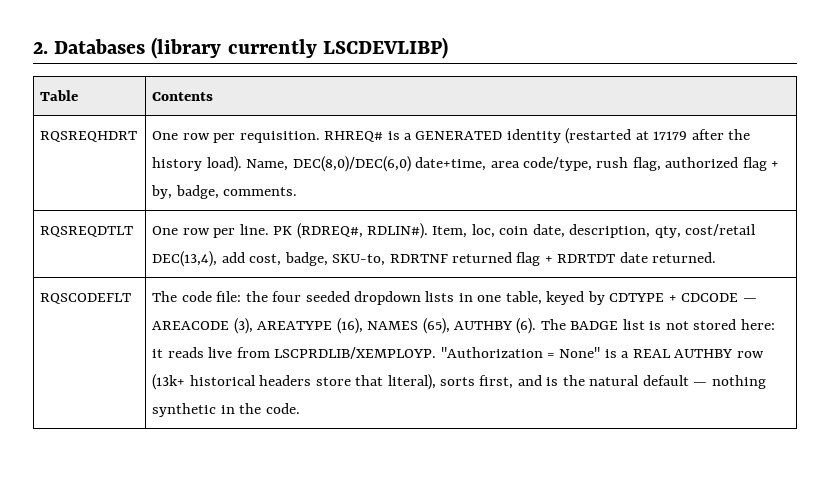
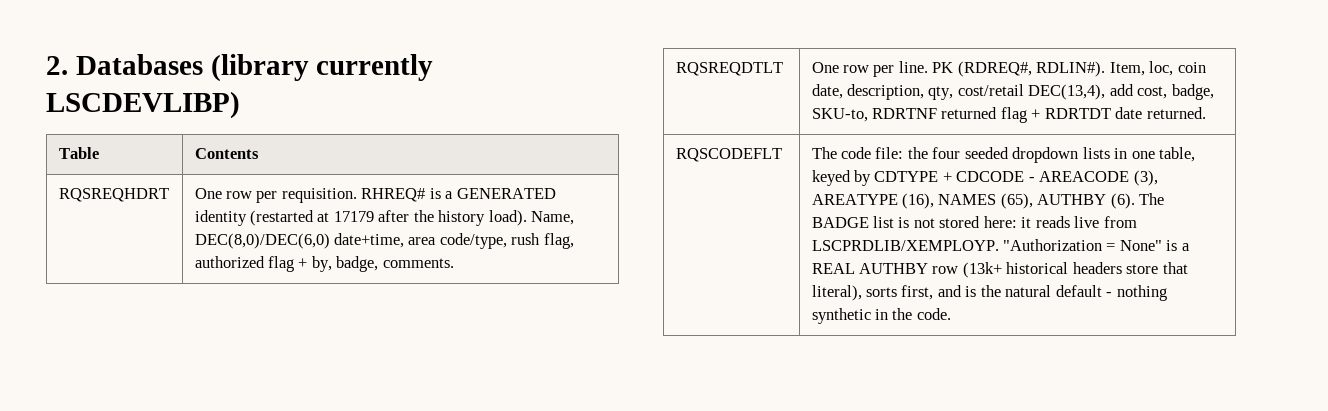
- The code file: the four seeded dropdown lists in one table, keyed by CDTYPE + CDCODE — AREACODE (3), AREATYPE (16), NAMES (65), AUTHBY (6).
+ The code file: the four seeded dropdown lists in one table, keyed by CDTYPE + CDCODE - AREACODE (3), AREATYPE (16), NAMES (65), AUTHBY (6).
- "Authorization = None" is a REAL AUTHBY row (13k+ historical headers store that literal), sorts first, and is the natural default — nothing synthetic in the code.
+ "Authorization = None" is a REAL AUTHBY row (13k+ historical headers store that literal), sorts first, and is the natural default - nothing synthetic in the code.

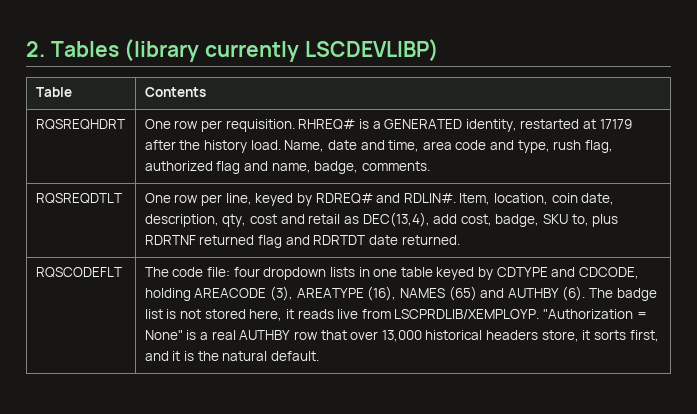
- 2. Databases (library currently LSCDEVLIBP)
+ 2. Tables (library currently LSCDEVLIBP)
- RQSREQHDRT | One row per requisition. RHREQ# is a GENERATED identity (restarted at 17179 after the history load). Name, DEC(8,0)/DEC(6,0) date+time, area code/type, rush flag, authorized flag + by, badge, comments.
+ RQSREQHDRT | One row per requisition. RHREQ# is a GENERATED identity, restarted at 17179 after the history load. Name, date and time, area code and type, rush flag, authorized flag and name, badge, comments.
- RQSREQDTLT | One row per line. PK (RDREQ#, RDLIN#). Item, loc, coin date, description, qty, cost/retail DEC(13,4), add cost, badge, SKU-to, RDRTNF returned flag + RDRTDT date returned.
+ RQSREQDTLT | One row per line, keyed by RDREQ# and RDLIN#. Item, location, coin date, description, qty, cost and retail as DEC(13,4), add cost, badge, SKU to, plus RDRTNF returned flag and RDRTDT date returned.
- The code file: the four seeded dropdown lists in one table, keyed by CDTYPE + CDCODE - AREACODE (3), AREATYPE (16), NAMES (65), AUTHBY (6).
+ The code file: four dropdown lists in one table keyed by CDTYPE and CDCODE, holding AREACODE (3), AREATYPE (16), NAMES (65) and AUTHBY (6).
- The BADGE list is not stored here: it reads live from LSCPRDLIB/XEMPLOYP.
+ The badge list is not stored here, it reads live from LSCPRDLIB/XEMPLOYP.
- "Authorization = None" is a REAL AUTHBY row (13k+ historical headers store that literal), sorts first, and is the natural default - nothing synthetic in the code.
+ "Authorization = None" is a real AUTHBY row that over 13,000 historical headers store, it sorts first, and it is the natural default.

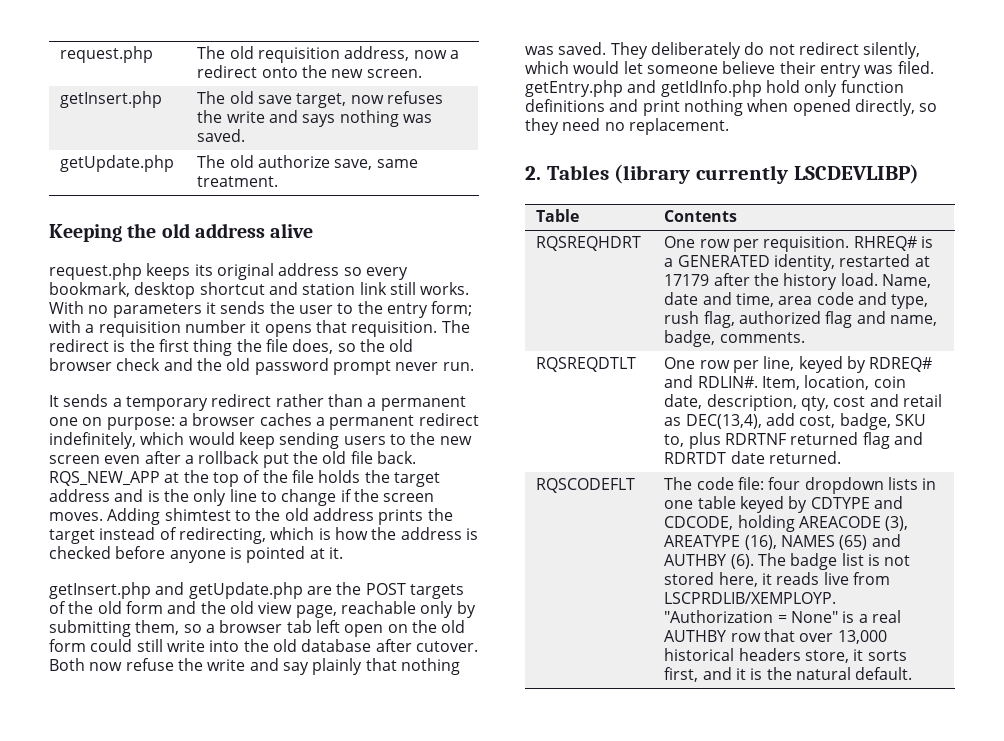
+ request.php | The old requisition address, now a redirect onto the new screen.
+ getInsert.php | The old save target, now refuses the write and says nothing was saved.
+ getUpdate.php | The old authorize save, same treatment.
+ Keeping the old address alive
+ request.php keeps its original address so every bookmark, desktop shortcut and station link still works. With no parameters it sends the user to the entry form; with a requisition number it opens that requisition. The redirect is the first thing the file does, so the old browser check and the old password prompt never run.
+ It sends a temporary redirect rather than a permanent one on purpose: a browser caches a permanent redirect indefinitely, which would keep sending users to the new screen even after a rollback put the old file back. RQS_NEW_APP at the top of the file holds the target address and is the only line to change if the screen moves. Adding shimtest to the old address prints the target instead of redirecting, which is how the address is checked before anyone is pointed at it.
+ getInsert.php and getUpdate.php are the POST targets of the old form and the old view page, reachable only by submitting them, so a browser tab left open on the old form could still write into the old database after cutover. Both now refuse the write and say plainly that nothing was saved. They deliberately do not redirect silently, which would let someone believe their entry was filed. getEntry.php and getIdInfo.php hold only function definitions and print nothing when opened directly, so they need no replacement.

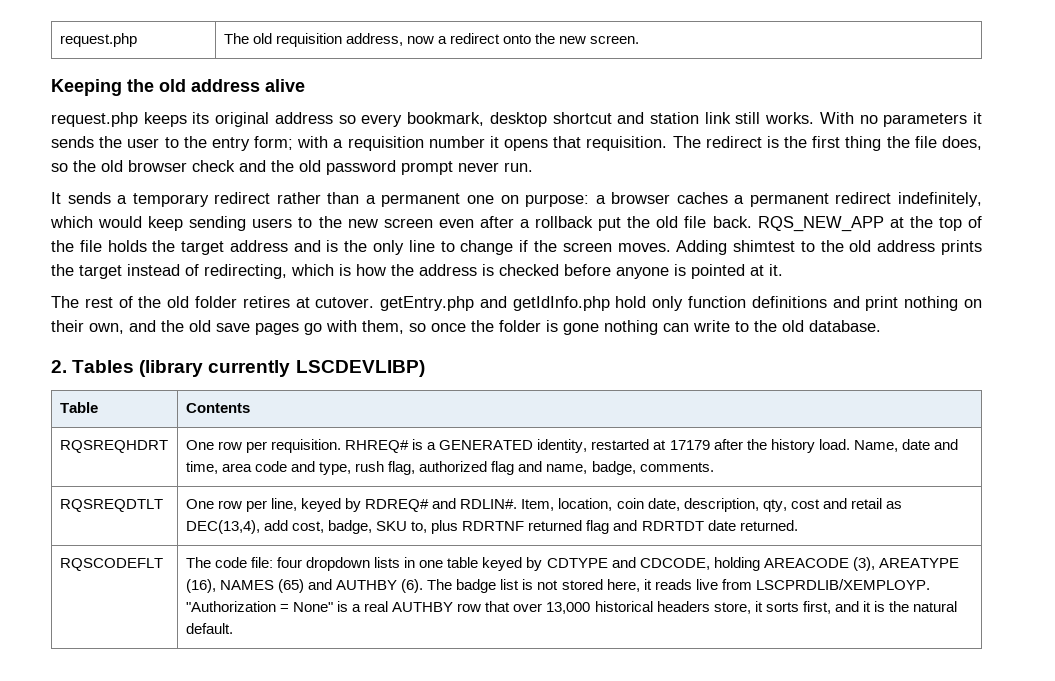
- getInsert.php | The old save target, now refuses the write and says nothing was saved.
- getUpdate.php | The old authorize save, same treatment.
- getInsert.php and getUpdate.php are the POST targets of the old form and the old view page, reachable only by submitting them, so a browser tab left open on the old form could still write into the old database after cutover. Both now refuse the write and say plainly that nothing was saved. They deliberately do not redirect silently, which would let someone believe their entry was filed. getEntry.php and getIdInfo.php hold only function definitions and print nothing when opened directly, so they need no replacement.
+ The rest of the old folder retires at cutover. getEntry.php and getIdInfo.php hold only function definitions and print nothing on their own, and the old save pages go with them, so once the folder is gone nothing can write to the old database.

